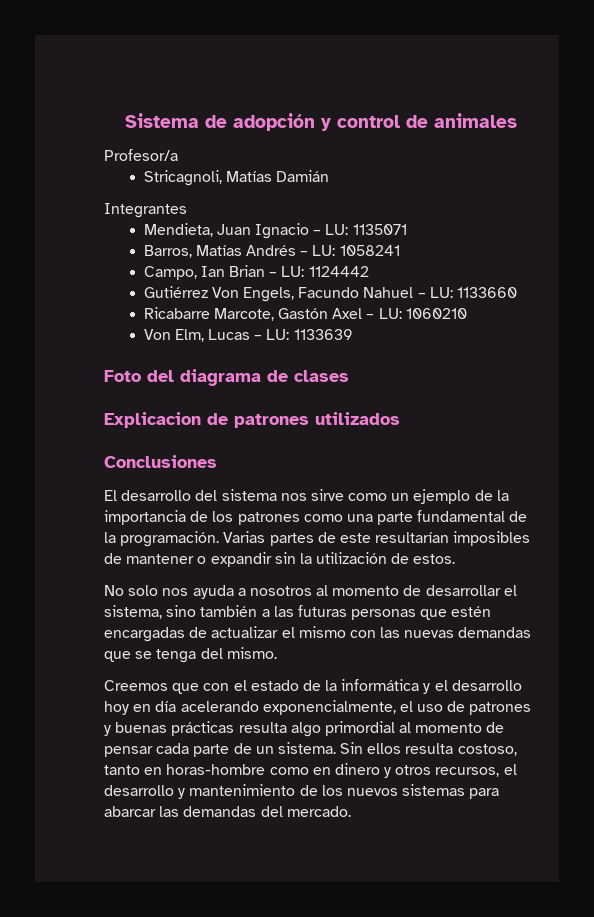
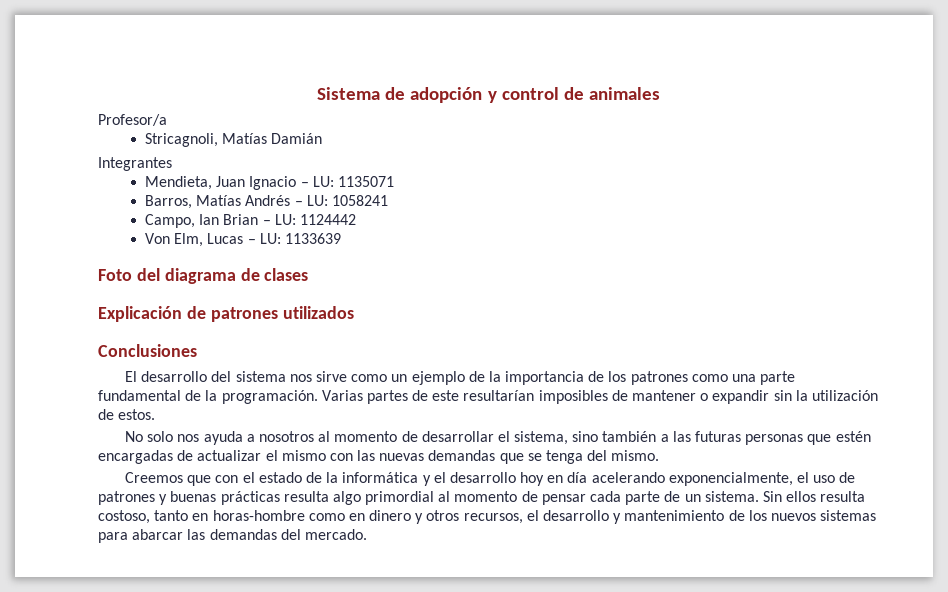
- Gutiérrez Von Engels, Facundo Nahuel – LU: 1133660
- Ricabarre Marcote, Gastón Axel – LU: 1060210
- Explicacion de patrones utilizados
+ Explicación de patrones utilizados

